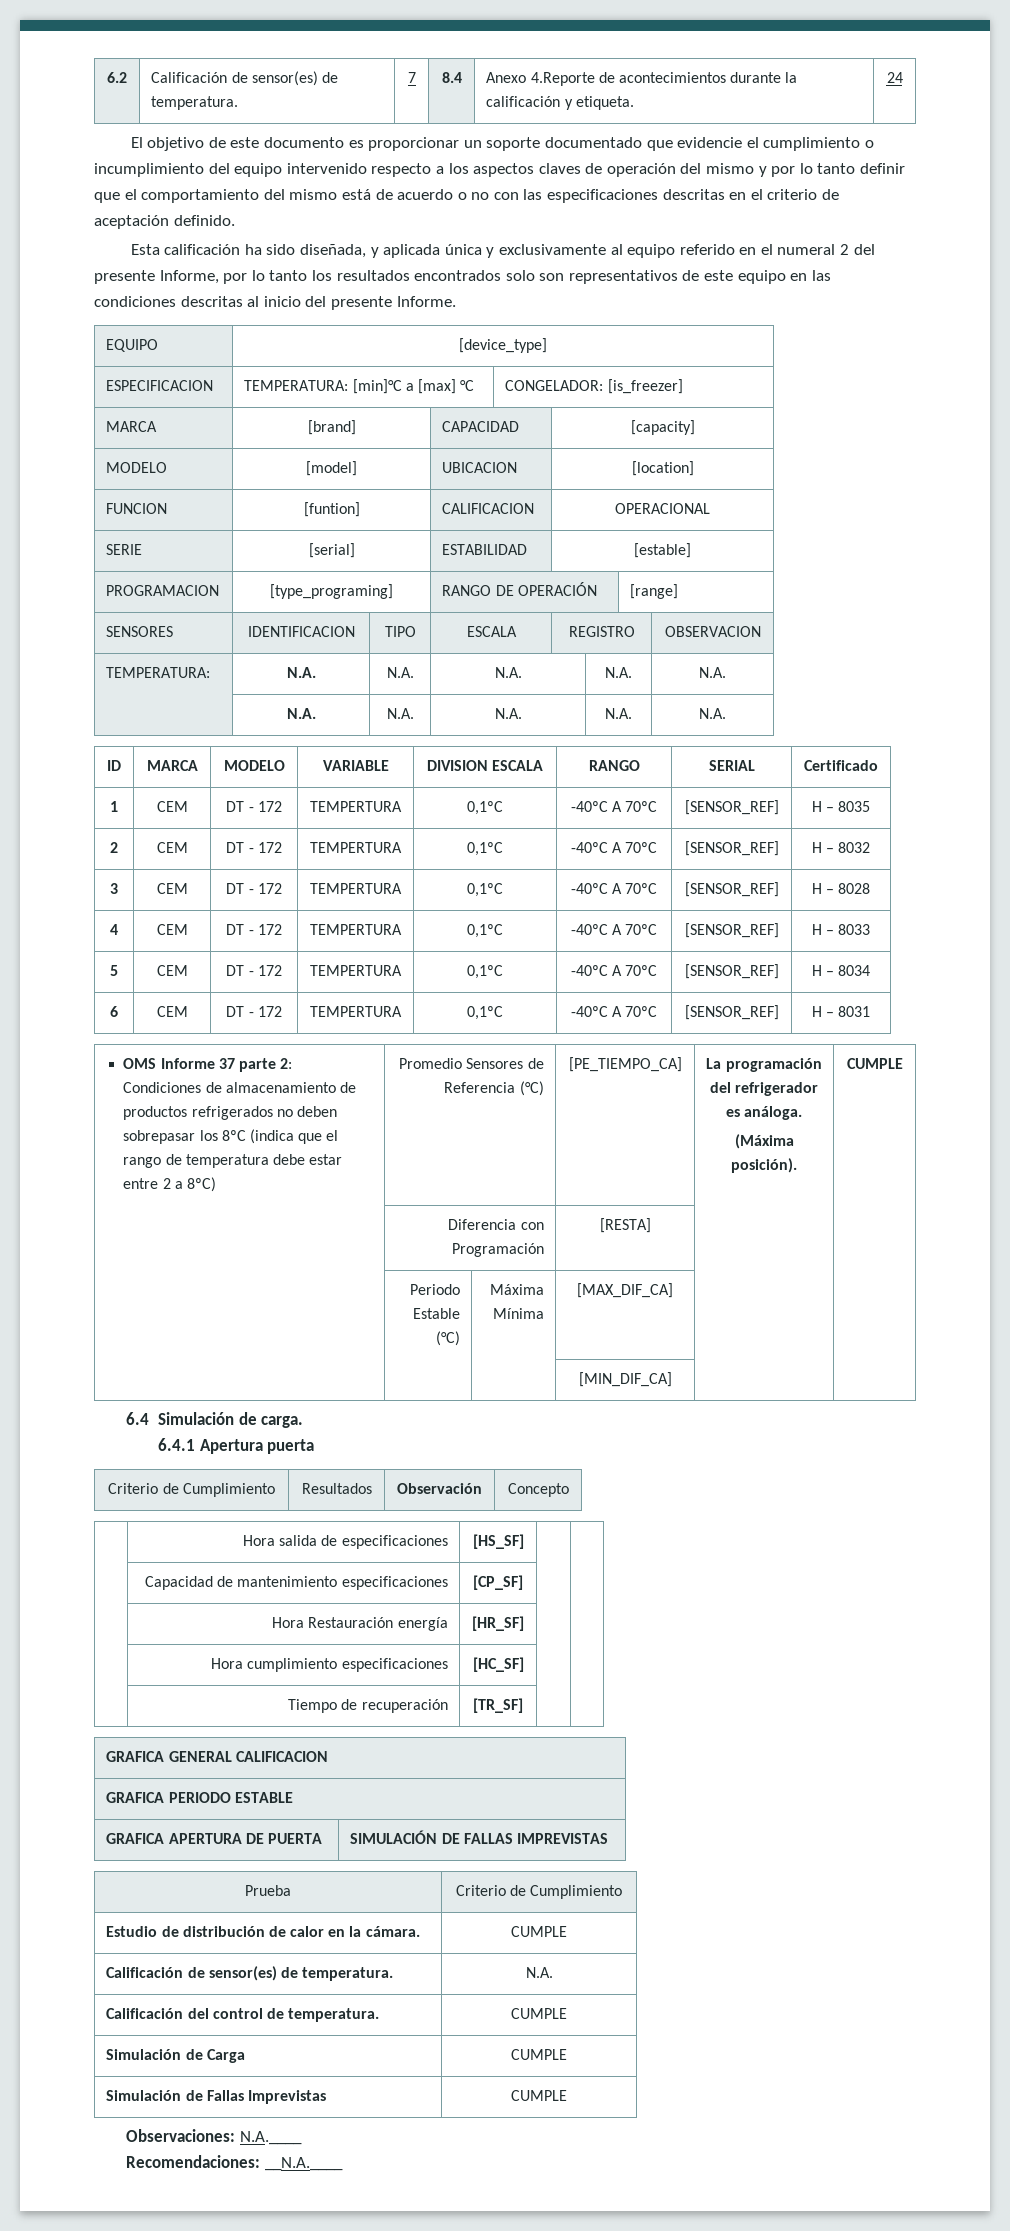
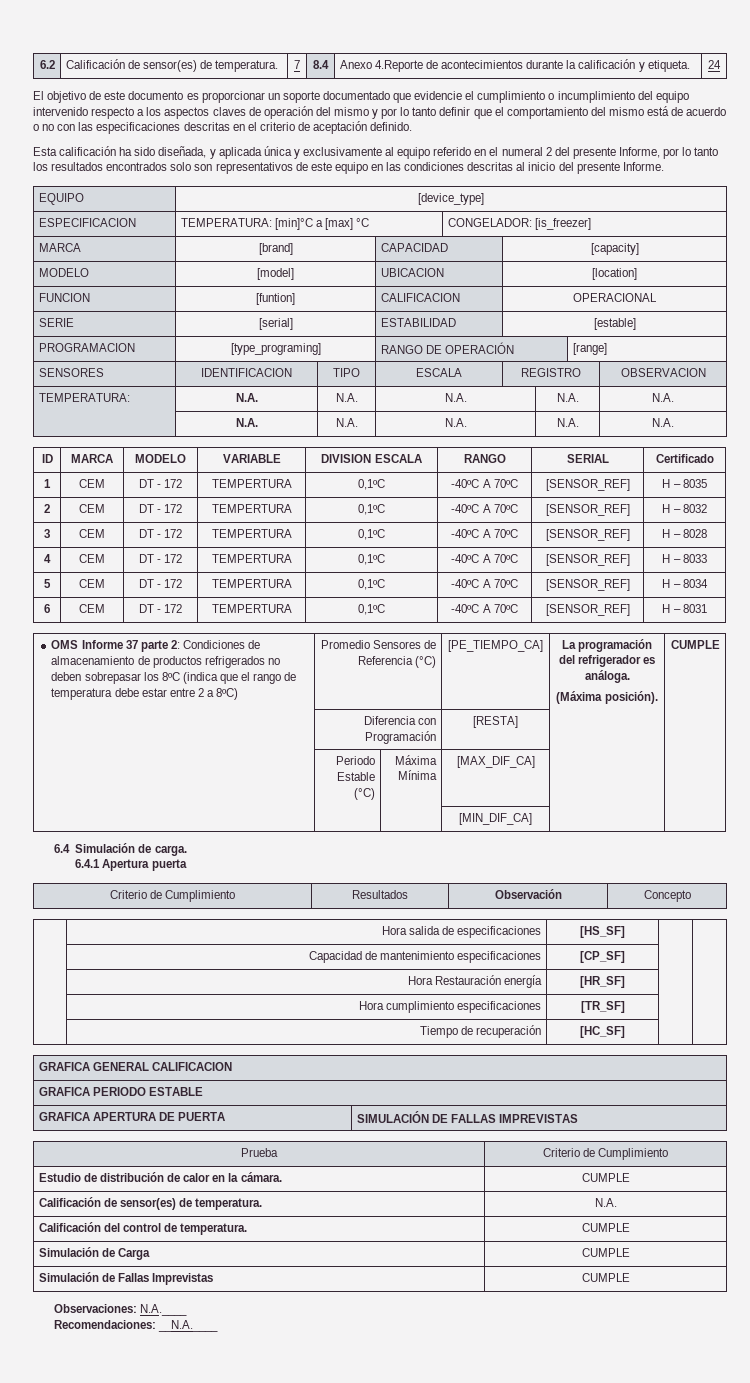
- | Hora cumplimiento especificaciones | [HC_SF] | |
+ | Hora cumplimiento especificaciones | [TR_SF] | |
- | Tiempo de recuperación | [TR_SF] | |
+ | Tiempo de recuperación | [HC_SF] | |

